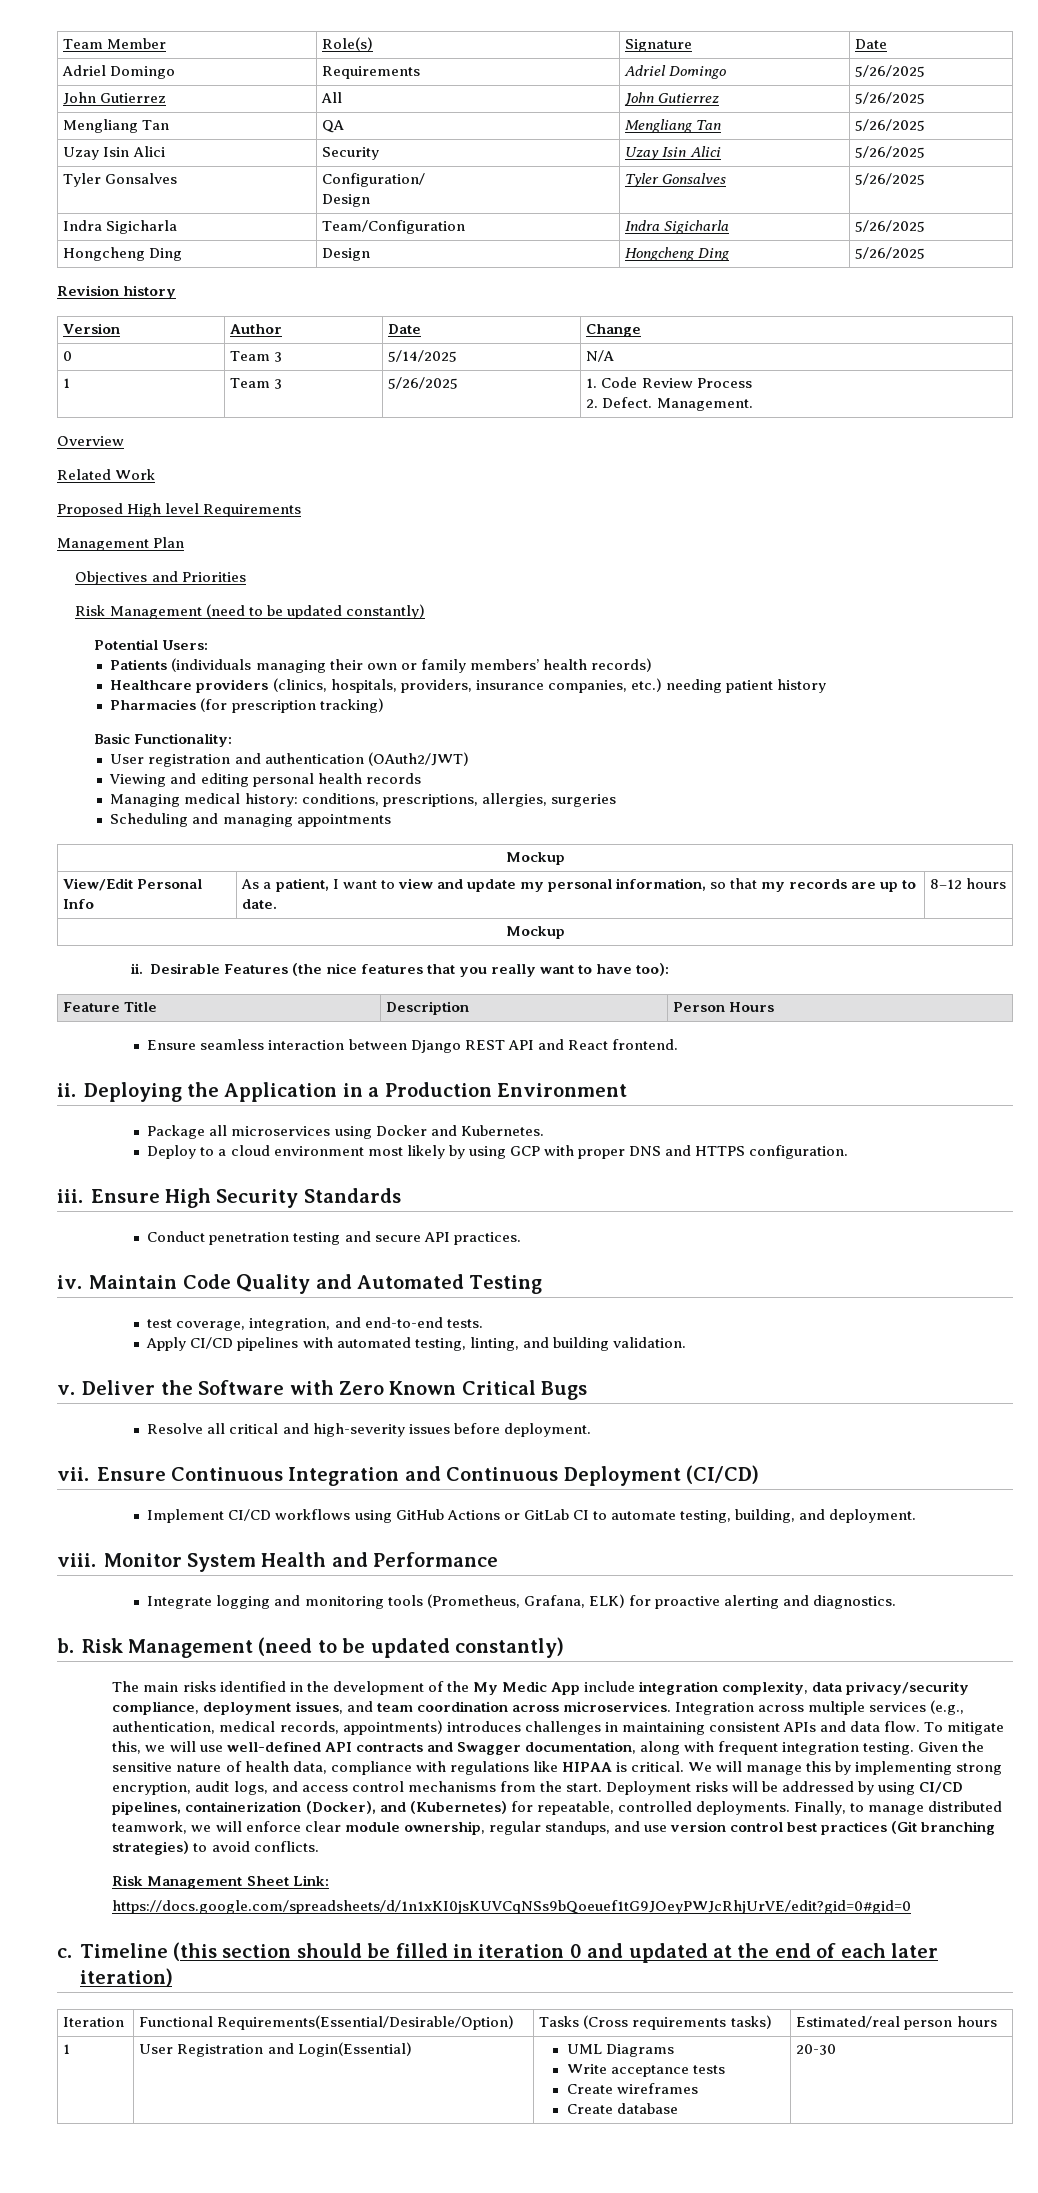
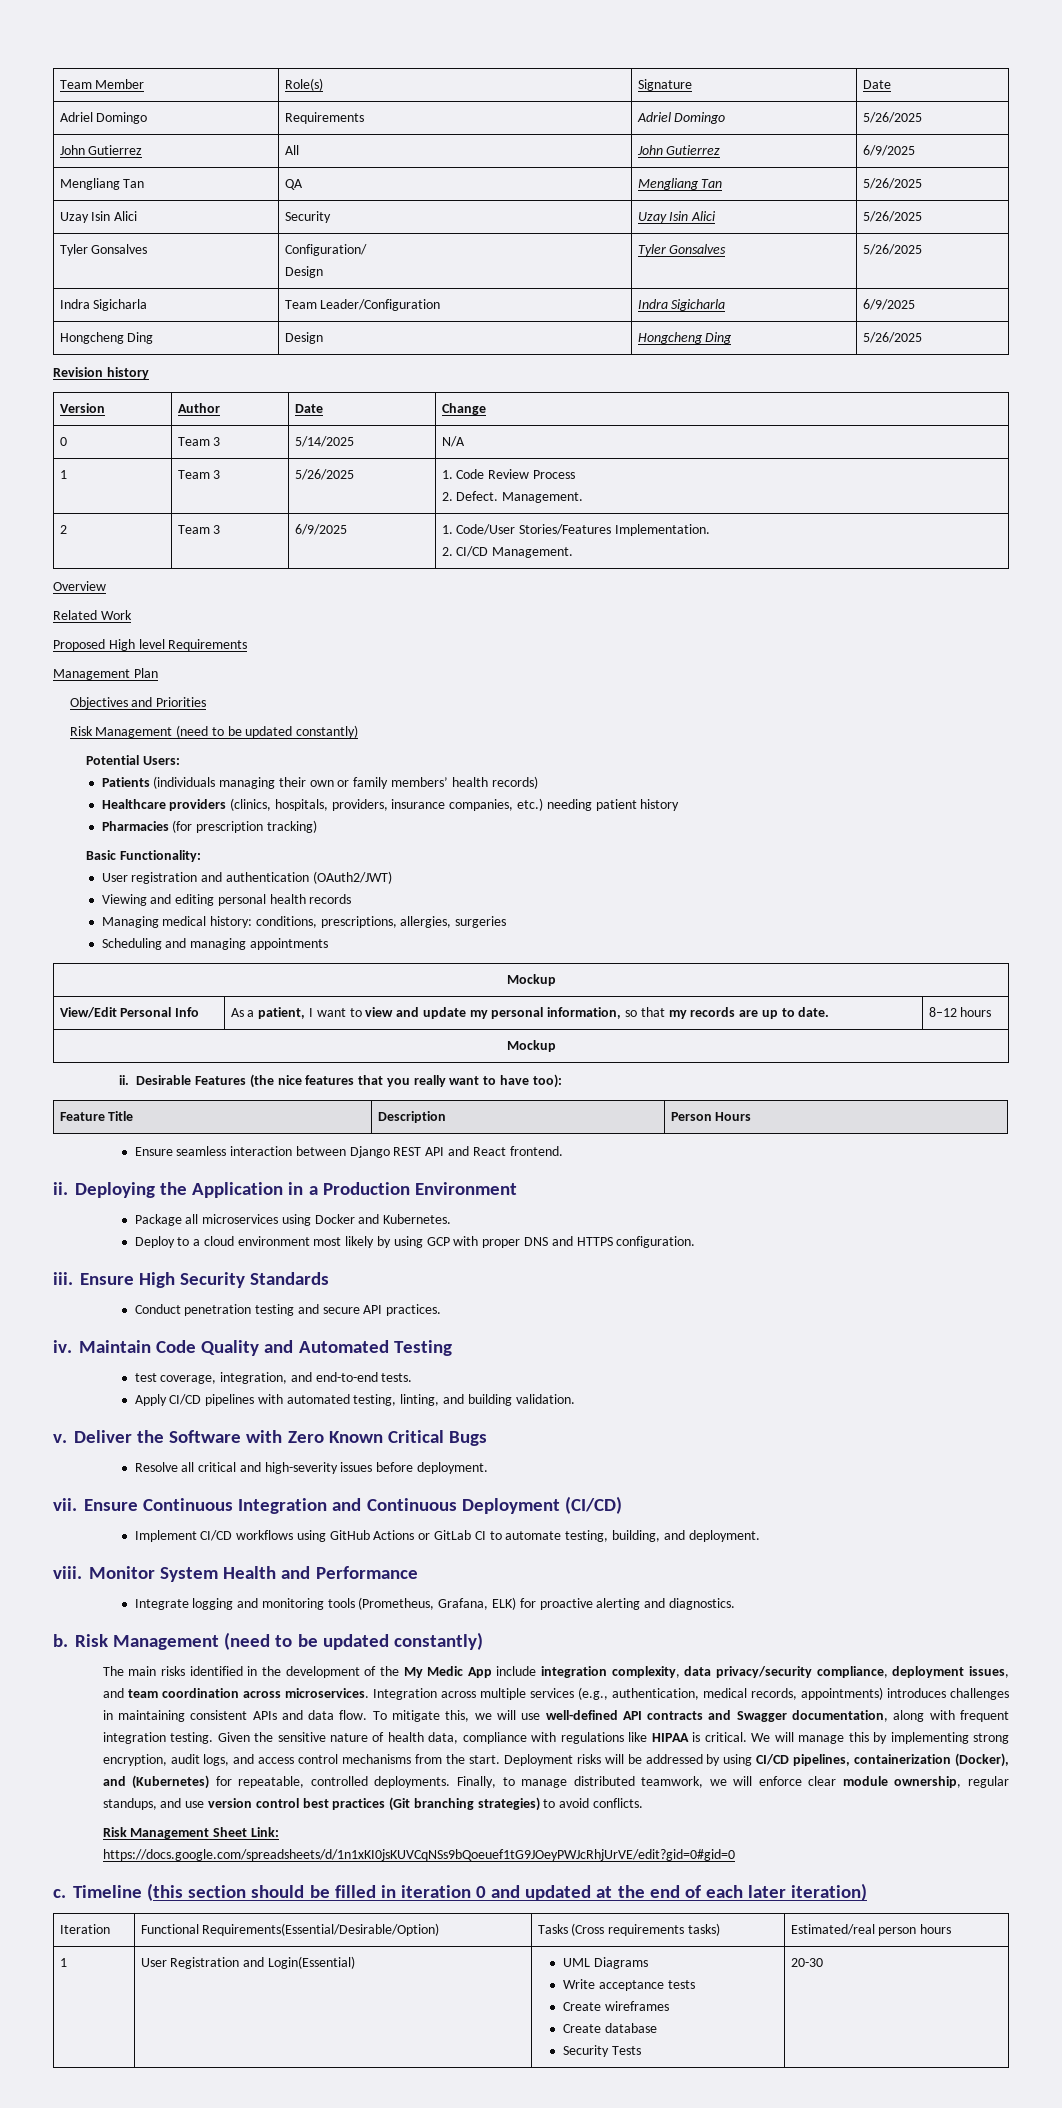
- John Gutierrez | All | John Gutierrez | 5/26/2025
+ John Gutierrez | All | John Gutierrez | 6/9/2025
- Indra Sigicharla | Team/Configuration | Indra Sigicharla | 5/26/2025
+ Indra Sigicharla | Team Leader/Configuration | Indra Sigicharla | 6/9/2025
+ 2 | Team 3 | 6/9/2025 | 1. Code/User Stories/Features Implementation.
+ 2. CI/CD Management.
  1 | User Registration and Login(Essential) | UML Diagrams
  Write acceptance tests
  Create wireframes
- Create database | 20-30
+ Create database
+ Security Tests | 20-30

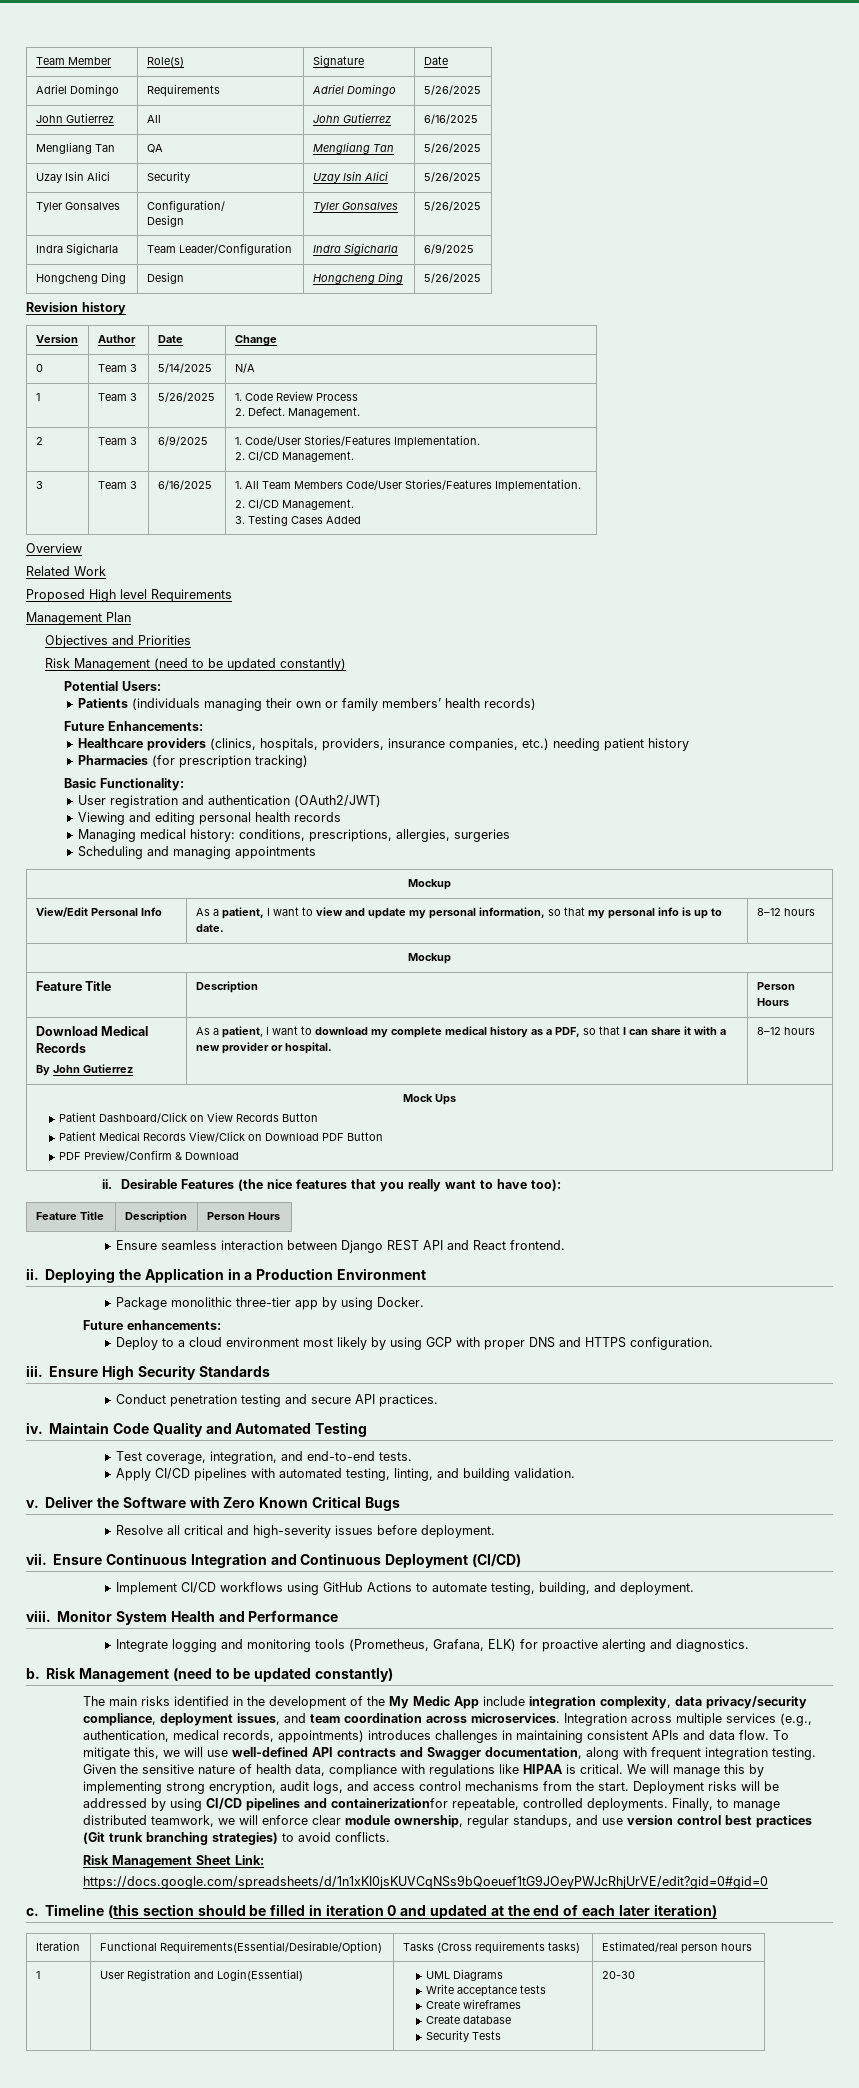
- John Gutierrez | All | John Gutierrez | 6/9/2025
+ John Gutierrez | All | John Gutierrez | 6/16/2025
+ 3 | Team 3 | 6/16/2025 | 1. All Team Members Code/User Stories/Features Implementation.
+ 2. CI/CD Management.
+ 3. Testing Cases Added
+ Future Enhancements:
- View/Edit Personal Info | As a patient, I want to view and update my personal information, so that my records are up to date. | 8–12 hours
+ View/Edit Personal Info | As a patient, I want to view and update my personal information, so that my personal info is up to date. | 8–12 hours
  Mockup
+ Feature Title | Description | Person Hours
+ Download Medical Records
+ By John Gutierrez | As a patient, I want to download my complete medical history as a PDF, so that I can share it with a new provider or hospital. | 8–12 hours
+ Mock Ups
+ Patient Dashboard/Click on View Records Button
+ Patient Medical Records View/Click on Download PDF Button
+ PDF Preview/Confirm & Download
- Package all microservices using Docker and Kubernetes.
+ Package monolithic three-tier app by using Docker.
+ Future enhancements:
- test coverage, integration, and end-to-end tests.
+ Test coverage, integration, and end-to-end tests.
- Implement CI/CD workflows using GitHub Actions or GitLab CI to automate testing, building, and deployment.
+ Implement CI/CD workflows using GitHub Actions to automate testing, building, and deployment.
- Deployment risks will be addressed by using CI/CD pipelines, containerization (Docker), and (Kubernetes) for repeatable, controlled deployments.
+ Deployment risks will be addressed by using CI/CD pipelines and containerizationfor repeatable, controlled deployments.
- Finally, to manage distributed teamwork, we will enforce clear module ownership, regular standups, and use version control best practices (Git branching strategies) to avoid conflicts.
+ Finally, to manage distributed teamwork, we will enforce clear module ownership, regular standups, and use version control best practices (Git trunk branching strategies) to avoid conflicts.

